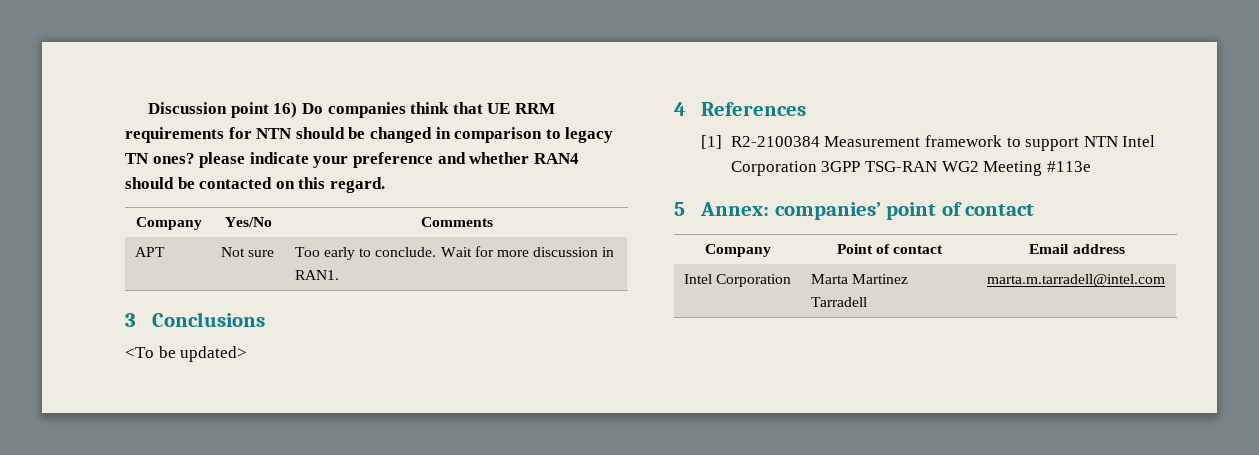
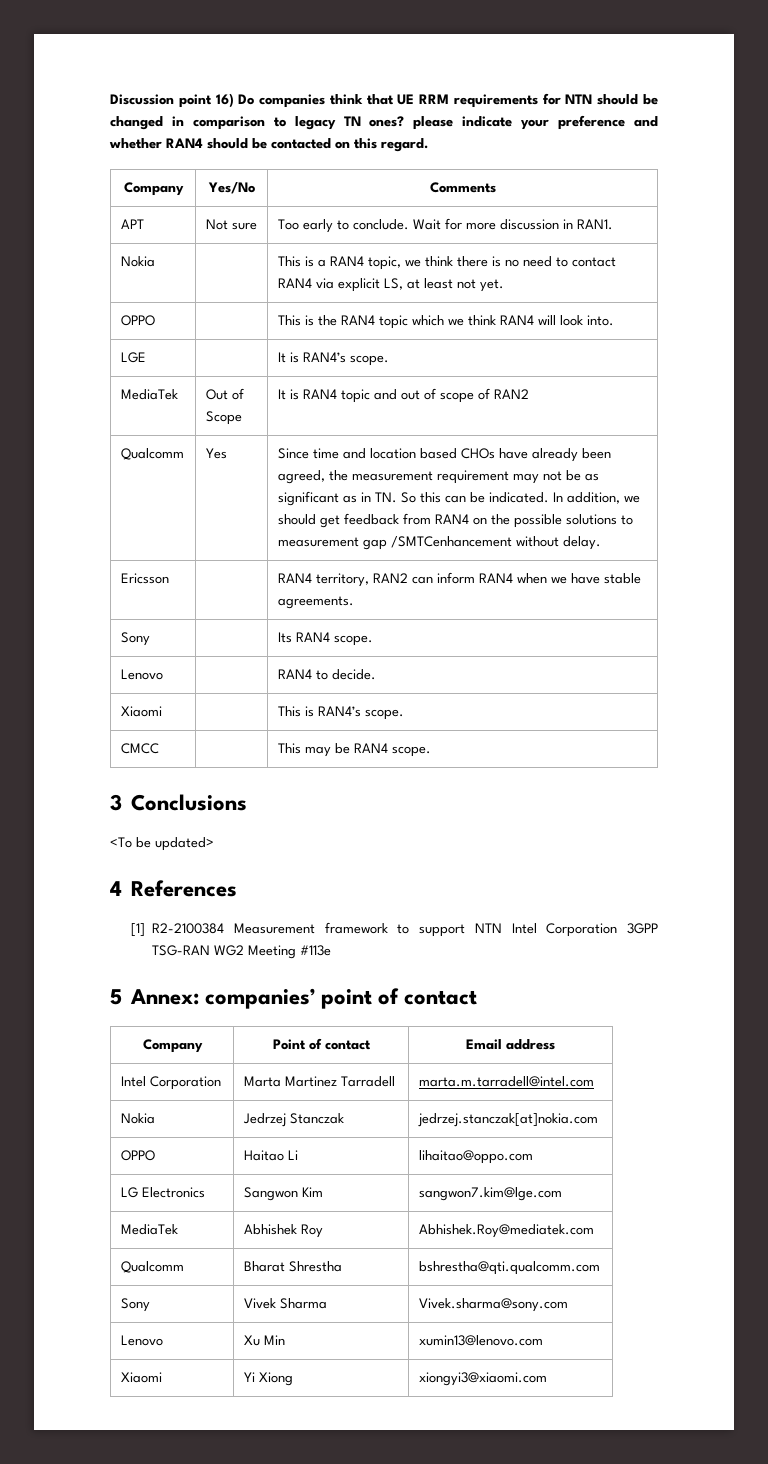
+ Nokia | | This is a RAN4 topic, we think there is no need to contact RAN4 via explicit LS, at least not yet.
+ OPPO | | This is the RAN4 topic which we think RAN4 will look into.
+ LGE | | It is RAN4’s scope.
+ MediaTek | Out of Scope | It is RAN4 topic and out of scope of RAN2
+ Qualcomm | Yes | Since time and location based CHOs have already been agreed, the measurement requirement may not be as significant as in TN. So this can be indicated. In addition, we should get feedback from RAN4 on the possible solutions to measurement gap /SMTCenhancement without delay.
+ Ericsson | | RAN4 territory, RAN2 can inform RAN4 when we have stable agreements.
+ Sony | | Its RAN4 scope.
+ Lenovo | | RAN4 to decide.
+ Xiaomi | | This is RAN4’s scope.
+ CMCC | | This may be RAN4 scope.
+ Nokia | Jedrzej Stanczak | jedrzej.stanczak[at]nokia.com
+ OPPO | Haitao Li | lihaitao@oppo.com
+ LG Electronics | Sangwon Kim | sangwon7.kim@lge.com
+ MediaTek | Abhishek Roy | Abhishek.Roy@mediatek.com
+ Qualcomm | Bharat Shrestha | bshrestha@qti.qualcomm.com
+ Sony | Vivek Sharma | Vivek.sharma@sony.com
+ Lenovo | Xu Min | xumin13@lenovo.com
+ Xiaomi | Yi Xiong | xiongyi3@xiaomi.com

